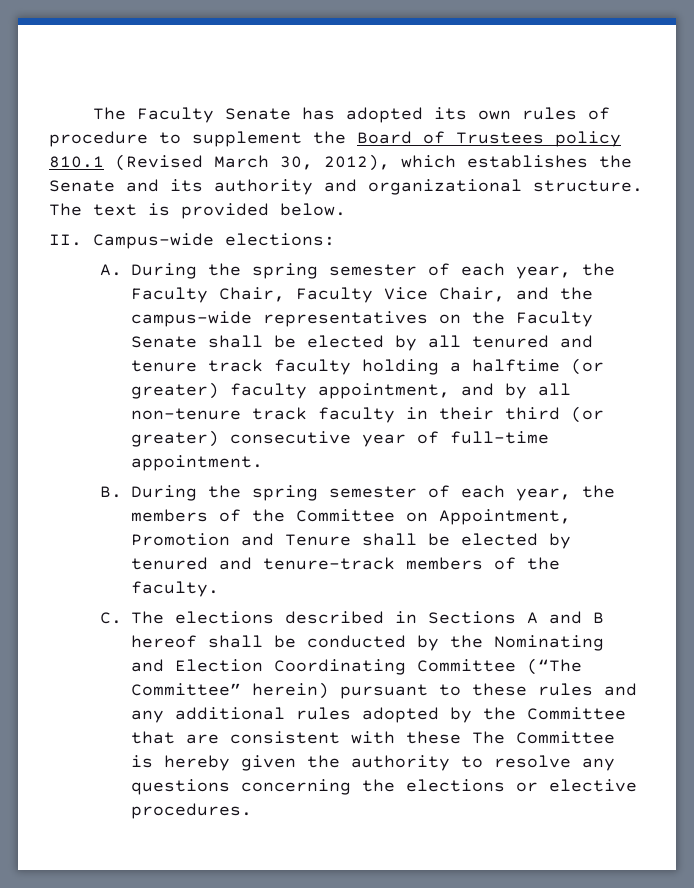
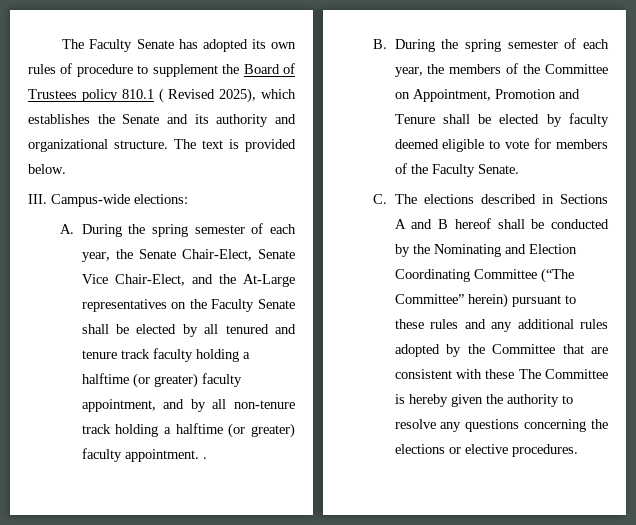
- The Faculty Senate has adopted its own rules of procedure to supplement the Board of Trustees policy 810.1 (Revised March 30, 2012), which establishes the Senate and its authority and organizational structure.
+ The Faculty Senate has adopted its own rules of procedure to supplement the Board of Trustees policy 810.1 ( Revised 2025), which establishes the Senate and its authority and organizational structure.
- II. Campus-wide elections:
+ III. Campus-wide elections:
- A. During the spring semester of each year, the Faculty Chair, Faculty Vice Chair, and the campus-wide representatives on the Faculty Senate shall be elected by all tenured and tenure track faculty holding a halftime (or greater) faculty appointment, and by all non-tenure track faculty in their third (or greater) consecutive year of full-time appointment.
+ A. During the spring semester of each year, the Senate Chair-Elect, Senate Vice Chair-Elect, and the At-Large representatives on the Faculty Senate shall be elected by all tenured and tenure track faculty holding a halftime (or greater) faculty appointment, and by all non-tenure track holding a halftime (or greater) faculty appointment. .
- B. During the spring semester of each year, the members of the Committee on Appointment, Promotion and Tenure shall be elected by tenured and tenure-track members of the faculty.
+ B. During the spring semester of each year, the members of the Committee on Appointment, Promotion and Tenure shall be elected by faculty deemed eligible to vote for members of the Faculty Senate.

